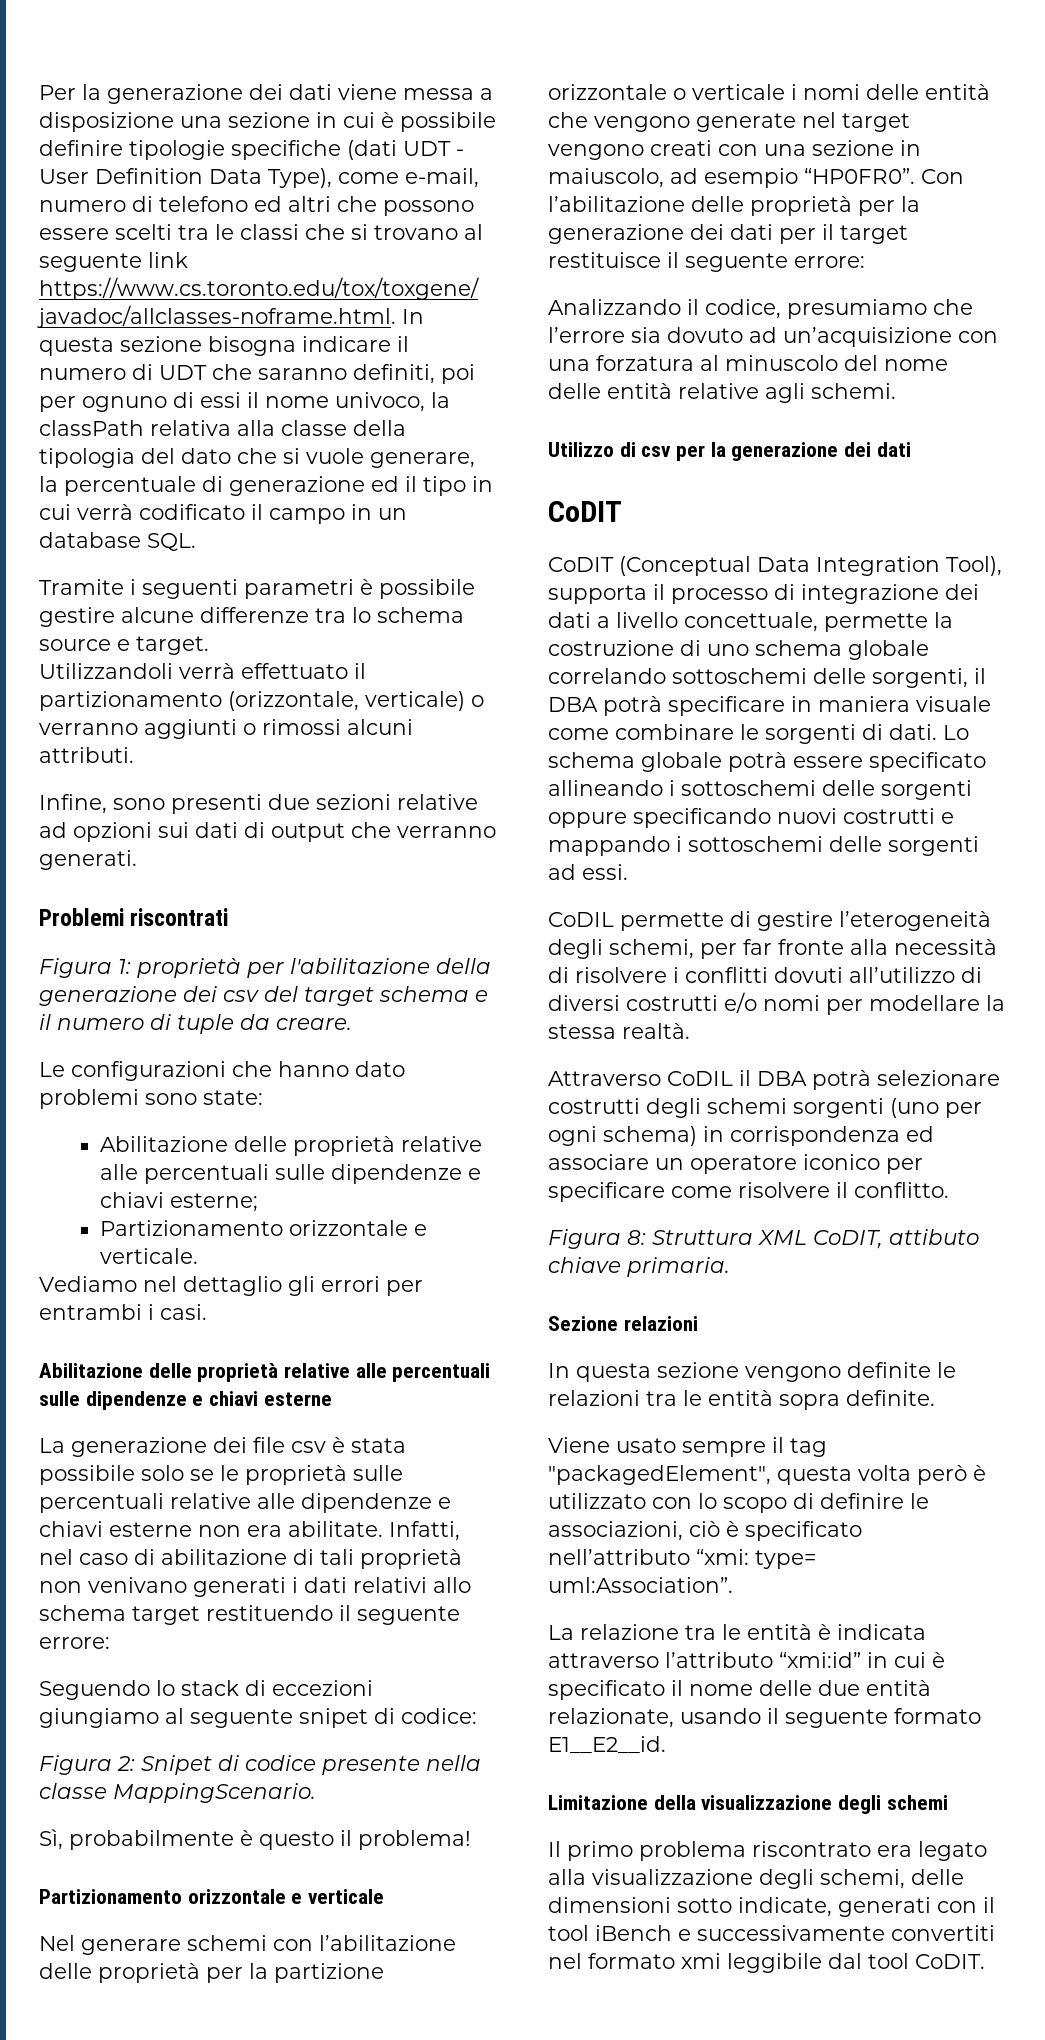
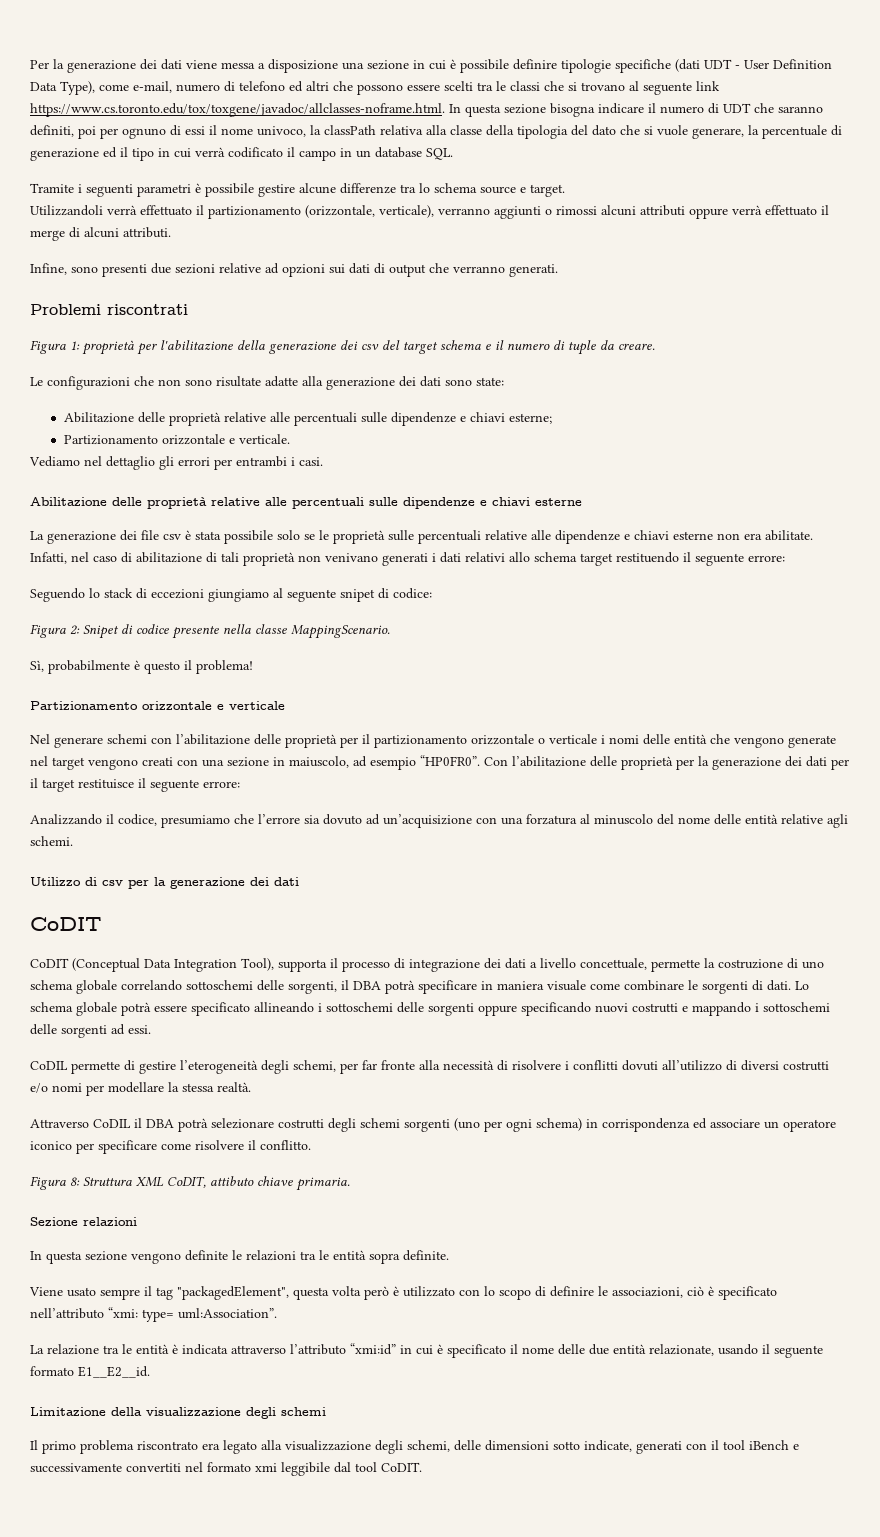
- Utilizzandoli verrà effettuato il partizionamento (orizzontale, verticale) o verranno aggiunti o rimossi alcuni attributi.
+ Utilizzandoli verrà effettuato il partizionamento (orizzontale, verticale), verranno aggiunti o rimossi alcuni attributi oppure verrà effettuato il merge di alcuni attributi.
- Le configurazioni che hanno dato problemi sono state:
+ Le configurazioni che non sono risultate adatte alla generazione dei dati sono state:
- Nel generare schemi con l’abilitazione delle proprietà per la partizione orizzontale o verticale i nomi delle entità che vengono generate nel target vengono creati con una sezione in maiuscolo, ad esempio “HP0FR0”.
+ Nel generare schemi con l’abilitazione delle proprietà per il partizionamento orizzontale o verticale i nomi delle entità che vengono generate nel target vengono creati con una sezione in maiuscolo, ad esempio “HP0FR0”.

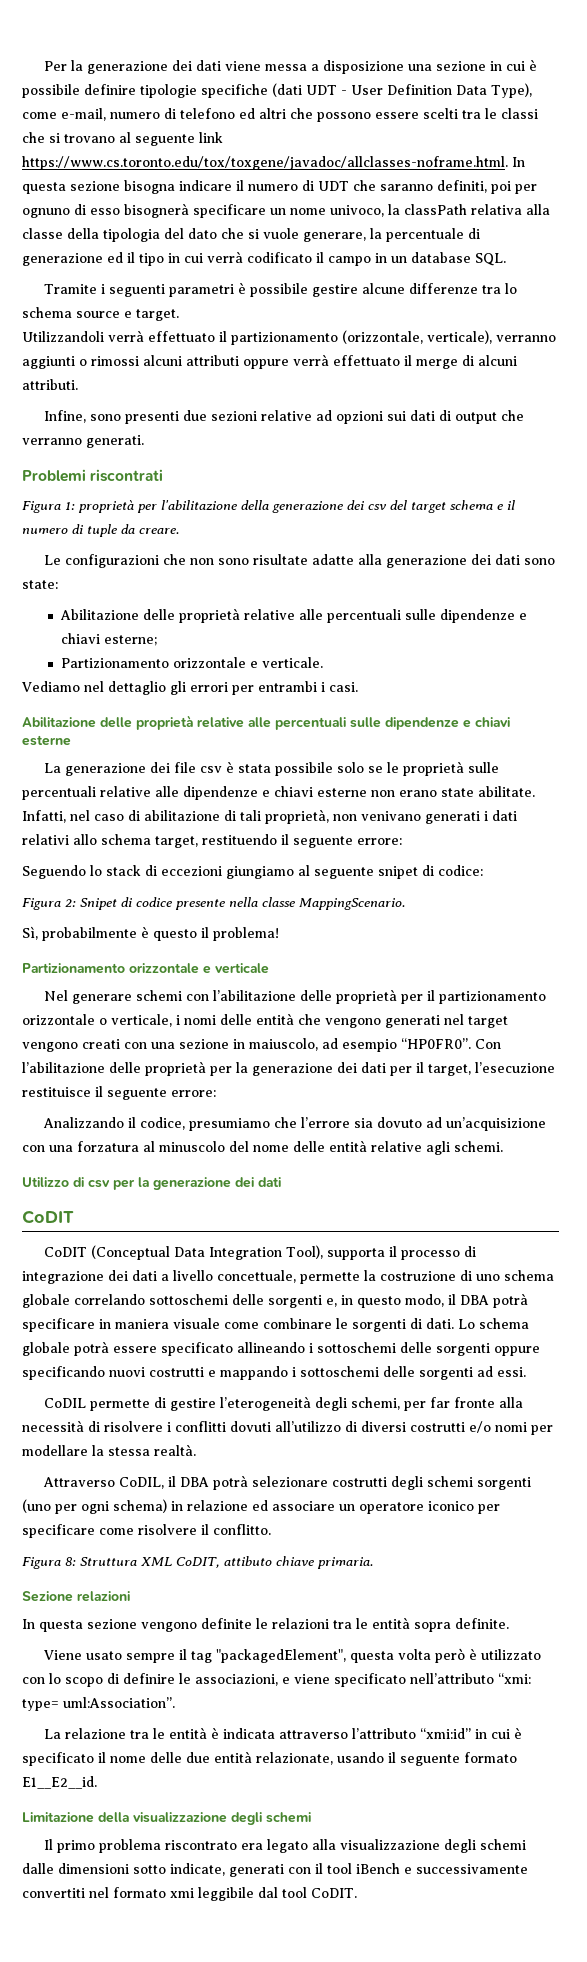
- Per la generazione dei dati viene messa a disposizione una sezione in cui è possibile definire tipologie specifiche (dati UDT - User Definition Data Type), come e-mail, numero di telefono ed altri che possono essere scelti tra le classi che si trovano al seguente link https://www.cs.toronto.edu/tox/toxgene/javadoc/allclasses-noframe.html. In questa sezione bisogna indicare il numero di UDT che saranno definiti, poi per ognuno di essi il nome univoco, la classPath relativa alla classe della tipologia del dato che si vuole generare, la percentuale di generazione ed il tipo in cui verrà codificato il campo in un database SQL.
+ Per la generazione dei dati viene messa a disposizione una sezione in cui è possibile definire tipologie specifiche (dati UDT - User Definition Data Type), come e-mail, numero di telefono ed altri che possono essere scelti tra le classi che si trovano al seguente link https://www.cs.toronto.edu/tox/toxgene/javadoc/allclasses-noframe.html. In questa sezione bisogna indicare il numero di UDT che saranno definiti, poi per ognuno di esso bisognerà specificare un nome univoco, la classPath relativa alla classe della tipologia del dato che si vuole generare, la percentuale di generazione ed il tipo in cui verrà codificato il campo in un database SQL.
- La generazione dei file csv è stata possibile solo se le proprietà sulle percentuali relative alle dipendenze e chiavi esterne non era abilitate.
+ La generazione dei file csv è stata possibile solo se le proprietà sulle percentuali relative alle dipendenze e chiavi esterne non erano state abilitate.
- Infatti, nel caso di abilitazione di tali proprietà non venivano generati i dati relativi allo schema target restituendo il seguente errore:
+ Infatti, nel caso di abilitazione di tali proprietà, non venivano generati i dati relativi allo schema target, restituendo il seguente errore:
- Nel generare schemi con l’abilitazione delle proprietà per il partizionamento orizzontale o verticale i nomi delle entità che vengono generate nel target vengono creati con una sezione in maiuscolo, ad esempio “HP0FR0”.
+ Nel generare schemi con l’abilitazione delle proprietà per il partizionamento orizzontale o verticale, i nomi delle entità che vengono generati nel target vengono creati con una sezione in maiuscolo, ad esempio “HP0FR0”.
- Con l’abilitazione delle proprietà per la generazione dei dati per il target restituisce il seguente errore:
+ Con l’abilitazione delle proprietà per la generazione dei dati per il target, l’esecuzione restituisce il seguente errore:
- CoDIT (Conceptual Data Integration Tool), supporta il processo di integrazione dei dati a livello concettuale, permette la costruzione di uno schema globale correlando sottoschemi delle sorgenti, il DBA potrà specificare in maniera visuale come combinare le sorgenti di dati.
+ CoDIT (Conceptual Data Integration Tool), supporta il processo di integrazione dei dati a livello concettuale, permette la costruzione di uno schema globale correlando sottoschemi delle sorgenti e, in questo modo, il DBA potrà specificare in maniera visuale come combinare le sorgenti di dati.
- Attraverso CoDIL il DBA potrà selezionare costrutti degli schemi sorgenti (uno per ogni schema) in corrispondenza ed associare un operatore iconico per specificare come risolvere il conflitto.
+ Attraverso CoDIL, il DBA potrà selezionare costrutti degli schemi sorgenti (uno per ogni schema) in relazione ed associare un operatore iconico per specificare come risolvere il conflitto.
- Viene usato sempre il tag "packagedElement", questa volta però è utilizzato con lo scopo di definire le associazioni, ciò è specificato nell’attributo “xmi: type= uml:Association”.
+ Viene usato sempre il tag "packagedElement", questa volta però è utilizzato con lo scopo di definire le associazioni, e viene specificato nell’attributo “xmi: type= uml:Association”.
- Il primo problema riscontrato era legato alla visualizzazione degli schemi, delle dimensioni sotto indicate, generati con il tool iBench e successivamente convertiti nel formato xmi leggibile dal tool CoDIT.
+ Il primo problema riscontrato era legato alla visualizzazione degli schemi dalle dimensioni sotto indicate, generati con il tool iBench e successivamente convertiti nel formato xmi leggibile dal tool CoDIT.

